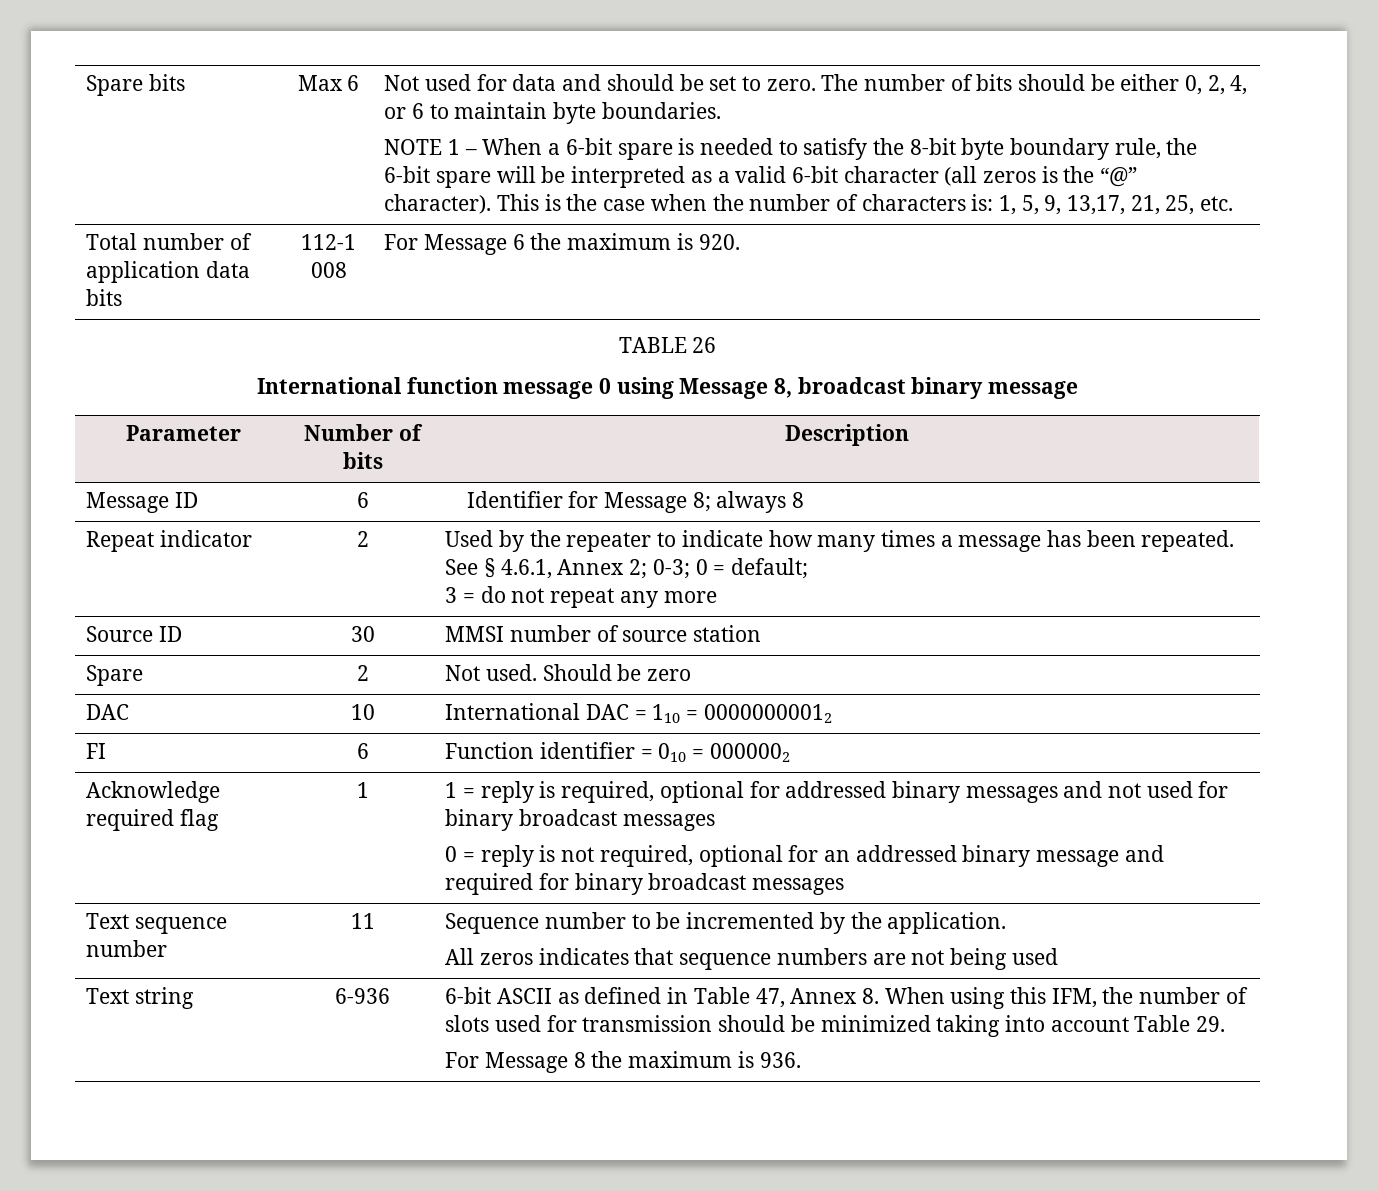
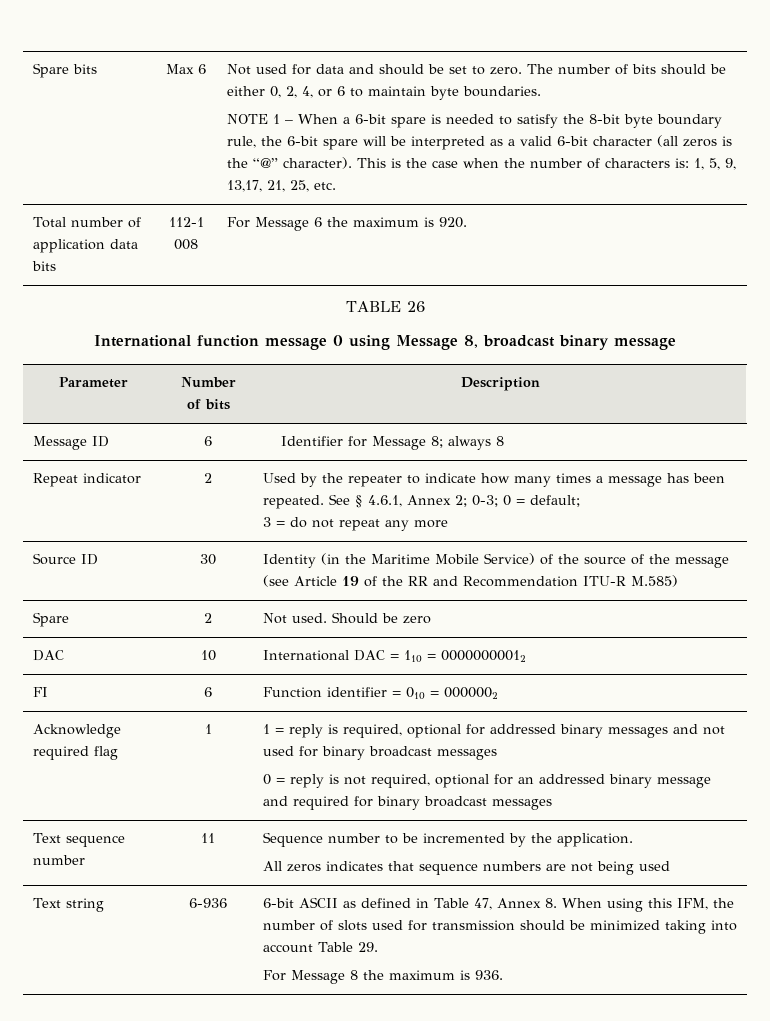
- Source ID | 30 | MMSI number of source station
+ Source ID | 30 | Identity (in the Maritime Mobile Service) of the source of the message (see Article 19 of the RR and Recommendation ITU-R M.585)

